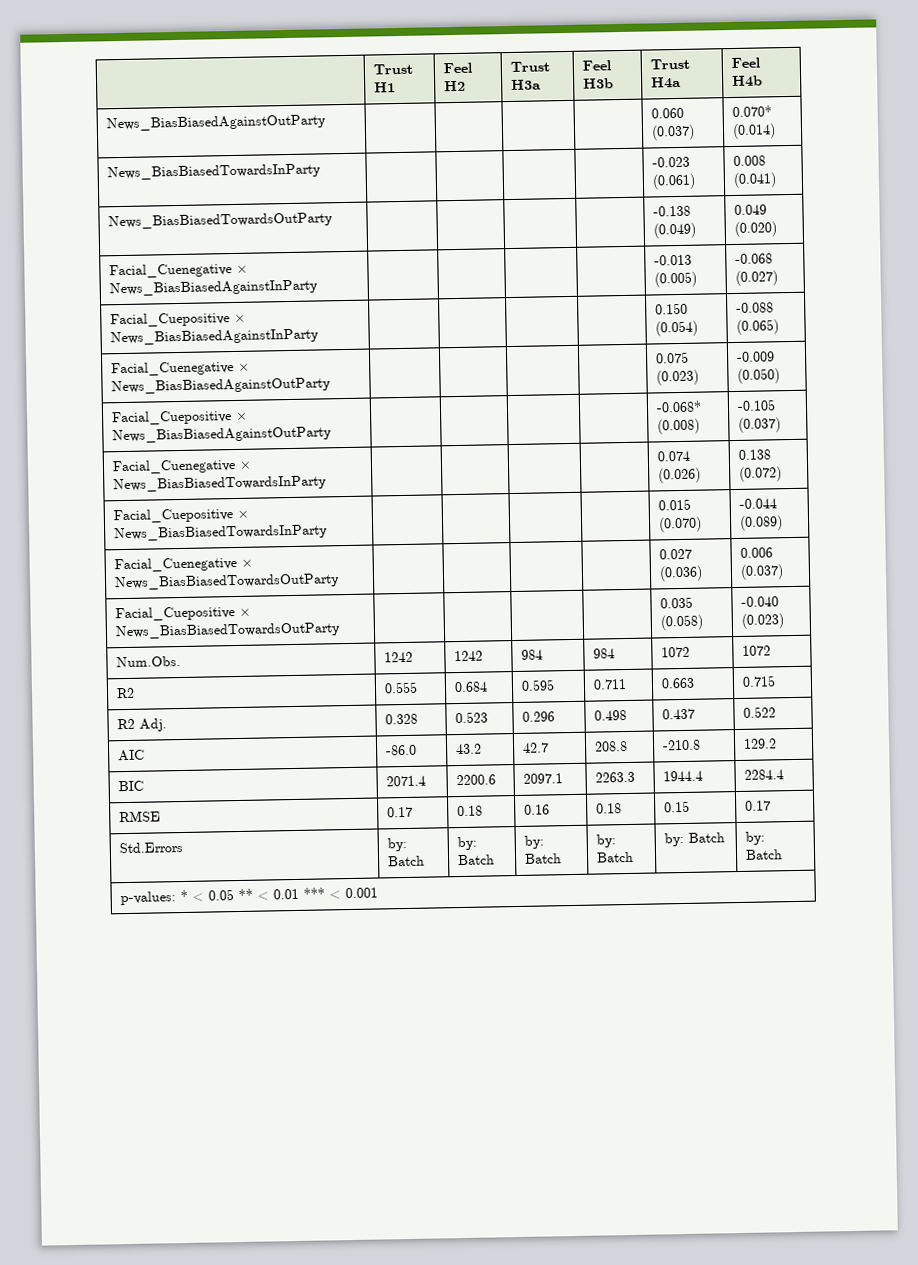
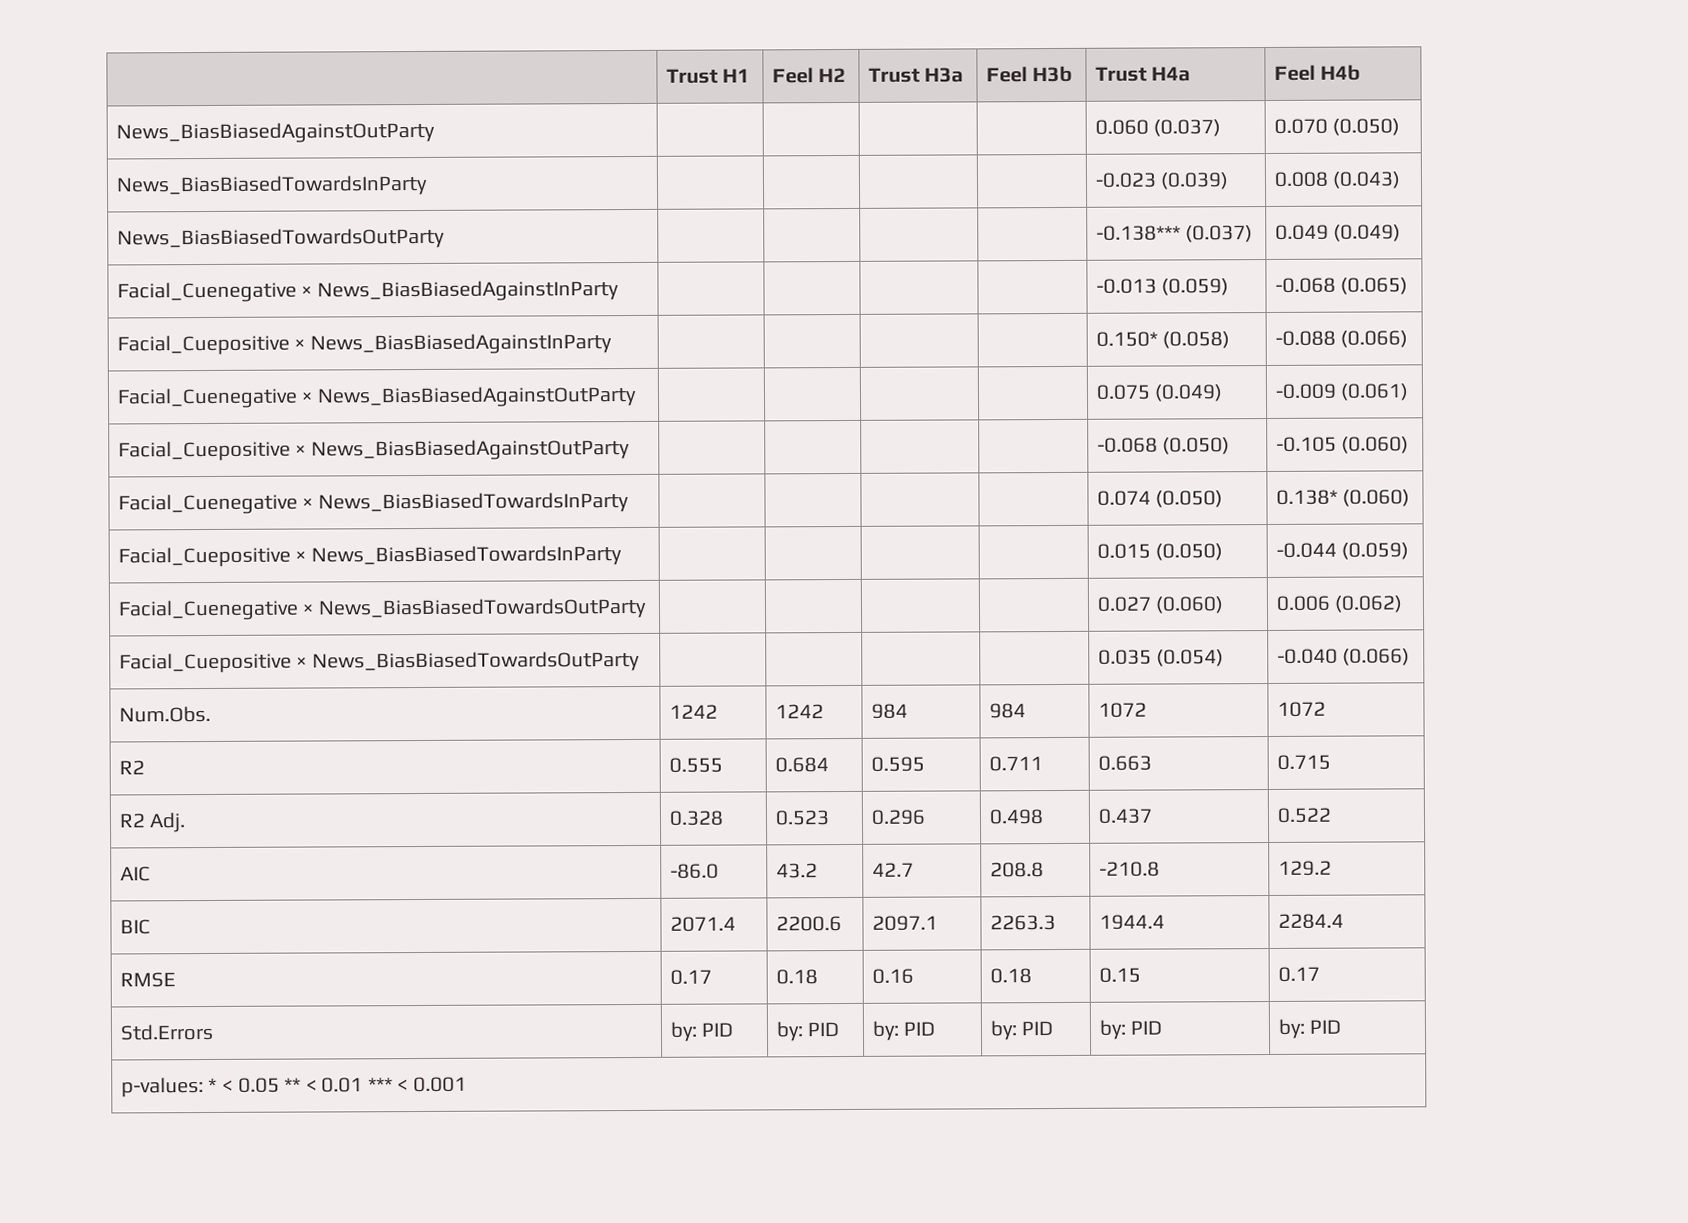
- News_BiasBiasedAgainstOutParty | | | | | 0.060 (0.037) | 0.070* (0.014)
+ News_BiasBiasedAgainstOutParty | | | | | 0.060 (0.037) | 0.070 (0.050)
- News_BiasBiasedTowardsInParty | | | | | -0.023 (0.061) | 0.008 (0.041)
- News_BiasBiasedTowardsOutParty | | | | | -0.138 (0.049) | 0.049 (0.020)
+ News_BiasBiasedTowardsInParty | | | | | -0.023 (0.039) | 0.008 (0.043)
+ News_BiasBiasedTowardsOutParty | | | | | -0.138*** (0.037) | 0.049 (0.049)
- Facial_Cuenegative × News_BiasBiasedAgainstInParty | | | | | -0.013 (0.005) | -0.068 (0.027)
+ Facial_Cuenegative × News_BiasBiasedAgainstInParty | | | | | -0.013 (0.059) | -0.068 (0.065)
- Facial_Cuepositive × News_BiasBiasedAgainstInParty | | | | | 0.150 (0.054) | -0.088 (0.065)
+ Facial_Cuepositive × News_BiasBiasedAgainstInParty | | | | | 0.150* (0.058) | -0.088 (0.066)
- Facial_Cuenegative × News_BiasBiasedAgainstOutParty | | | | | 0.075 (0.023) | -0.009 (0.050)
+ Facial_Cuenegative × News_BiasBiasedAgainstOutParty | | | | | 0.075 (0.049) | -0.009 (0.061)
- Facial_Cuepositive × News_BiasBiasedAgainstOutParty | | | | | -0.068* (0.008) | -0.105 (0.037)
+ Facial_Cuepositive × News_BiasBiasedAgainstOutParty | | | | | -0.068 (0.050) | -0.105 (0.060)
- Facial_Cuenegative × News_BiasBiasedTowardsInParty | | | | | 0.074 (0.026) | 0.138 (0.072)
+ Facial_Cuenegative × News_BiasBiasedTowardsInParty | | | | | 0.074 (0.050) | 0.138* (0.060)
- Facial_Cuepositive × News_BiasBiasedTowardsInParty | | | | | 0.015 (0.070) | -0.044 (0.089)
+ Facial_Cuepositive × News_BiasBiasedTowardsInParty | | | | | 0.015 (0.050) | -0.044 (0.059)
- Facial_Cuenegative × News_BiasBiasedTowardsOutParty | | | | | 0.027 (0.036) | 0.006 (0.037)
+ Facial_Cuenegative × News_BiasBiasedTowardsOutParty | | | | | 0.027 (0.060) | 0.006 (0.062)
- Facial_Cuepositive × News_BiasBiasedTowardsOutParty | | | | | 0.035 (0.058) | -0.040 (0.023)
+ Facial_Cuepositive × News_BiasBiasedTowardsOutParty | | | | | 0.035 (0.054) | -0.040 (0.066)
- Std.Errors | by: Batch | by: Batch | by: Batch | by: Batch | by: Batch | by: Batch
+ Std.Errors | by: PID | by: PID | by: PID | by: PID | by: PID | by: PID

